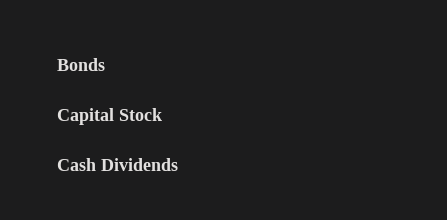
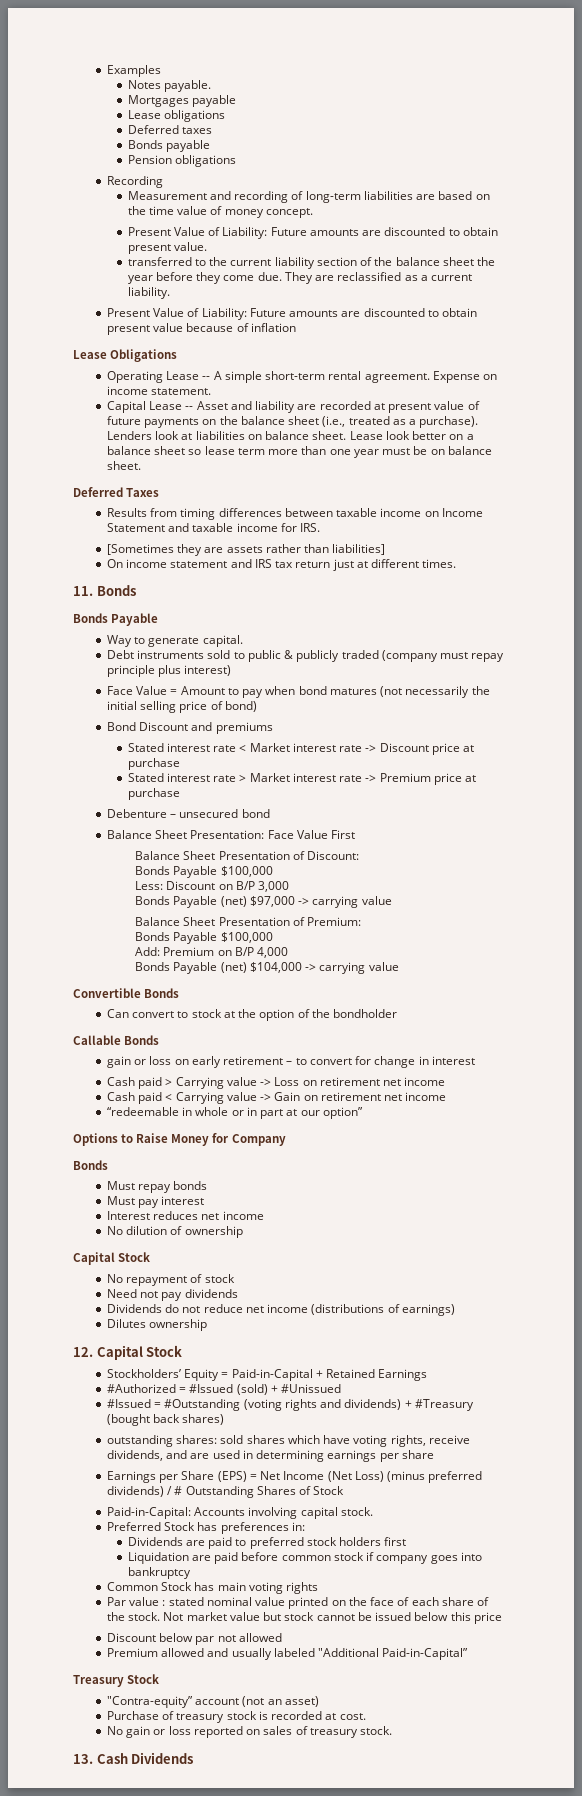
+ Examples
+ Notes payable.
+ Mortgages payable
+ Lease obligations
+ Deferred taxes
+ Bonds payable
+ Pension obligations
+ Recording
+ Measurement and recording of long-term liabilities are based on the time value of money concept.
+ Present Value of Liability: Future amounts are discounted to obtain present value.
+ transferred to the current liability section of the balance sheet the year before they come due. They are reclassified as a current liability.
+ Present Value of Liability: Future amounts are discounted to obtain present value because of inflation
+ Lease Obligations
+ Operating Lease -- A simple short-term rental agreement. Expense on income statement.
+ Capital Lease -- Asset and liability are recorded at present value of future payments on the balance sheet (i.e., treated as a purchase). Lenders look at liabilities on balance sheet. Lease look better on a balance sheet so lease term more than one year must be on balance sheet.
+ Deferred Taxes
+ Results from timing differences between taxable income on Income Statement and taxable income for IRS.
+ [Sometimes they are assets rather than liabilities]
+ On income statement and IRS tax return just at different times.
+ 11. Bonds
+ Bonds Payable
+ Way to generate capital.
+ Debt instruments sold to public & publicly traded (company must repay principle plus interest)
+ Face Value = Amount to pay when bond matures (not necessarily the initial selling price of bond)
+ Bond Discount and premiums
+ Stated interest rate < Market interest rate -> Discount price at purchase
+ Stated interest rate > Market interest rate -> Premium price at purchase
+ Debenture – unsecured bond
+ Balance Sheet Presentation: Face Value First
+ Balance Sheet Presentation of Discount:
+ Bonds Payable $100,000
+ Less: Discount on B/P 3,000
+ Bonds Payable (net) $97,000 -> carrying value
+ Balance Sheet Presentation of Premium:
+ Bonds Payable $100,000
+ Add: Premium on B/P 4,000
+ Bonds Payable (net) $104,000 -> carrying value
+ Convertible Bonds
+ Can convert to stock at the option of the bondholder
+ Callable Bonds
+ gain or loss on early retirement – to convert for change in interest
+ Cash paid > Carrying value -> Loss on retirement net income
+ Cash paid < Carrying value -> Gain on retirement net income
+ “redeemable in whole or in part at our option”
+ Options to Raise Money for Company
  Bonds
+ Must repay bonds
+ Must pay interest
+ Interest reduces net income
+ No dilution of ownership
  Capital Stock
- Cash Dividends
+ No repayment of stock
+ Need not pay dividends
+ Dividends do not reduce net income (distributions of earnings)
+ Dilutes ownership
+ 12. Capital Stock
+ Stockholders’ Equity = Paid-in-Capital + Retained Earnings
+ #Authorized = #Issued (sold) + #Unissued
+ #Issued = #Outstanding (voting rights and dividends) + #Treasury (bought back shares)
+ outstanding shares: sold shares which have voting rights, receive dividends, and are used in determining earnings per share
+ Earnings per Share (EPS) = Net Income (Net Loss) (minus preferred dividends) / # Outstanding Shares of Stock
+ Paid-in-Capital: Accounts involving capital stock.
+ Preferred Stock has preferences in:
+ Dividends are paid to preferred stock holders first
+ Liquidation are paid before common stock if company goes into bankruptcy
+ Common Stock has main voting rights
+ Par value : stated nominal value printed on the face of each share of the stock. Not market value but stock cannot be issued below this price
+ Discount below par not allowed
+ Premium allowed and usually labeled "Additional Paid-in-Capital”
+ Treasury Stock
+ "Contra-equity” account (not an asset)
+ Purchase of treasury stock is recorded at cost.
+ No gain or loss reported on sales of treasury stock.
+ 13. Cash Dividends

